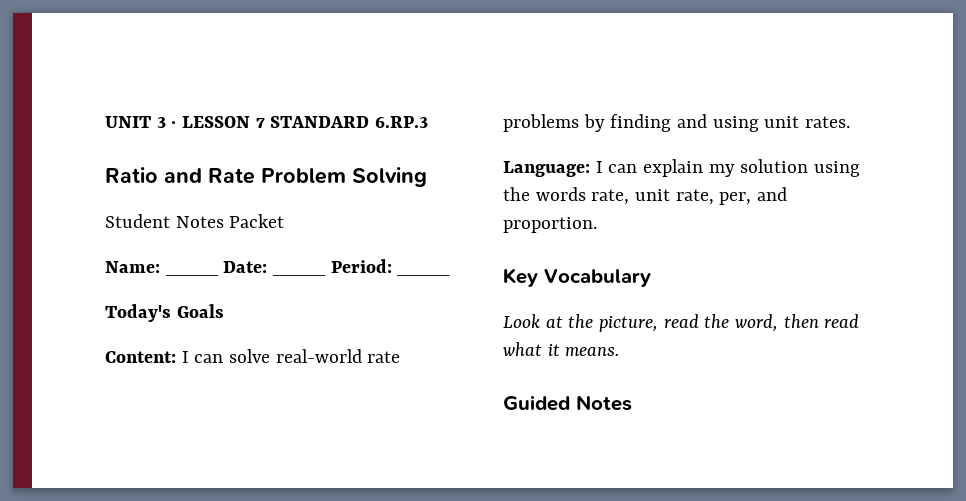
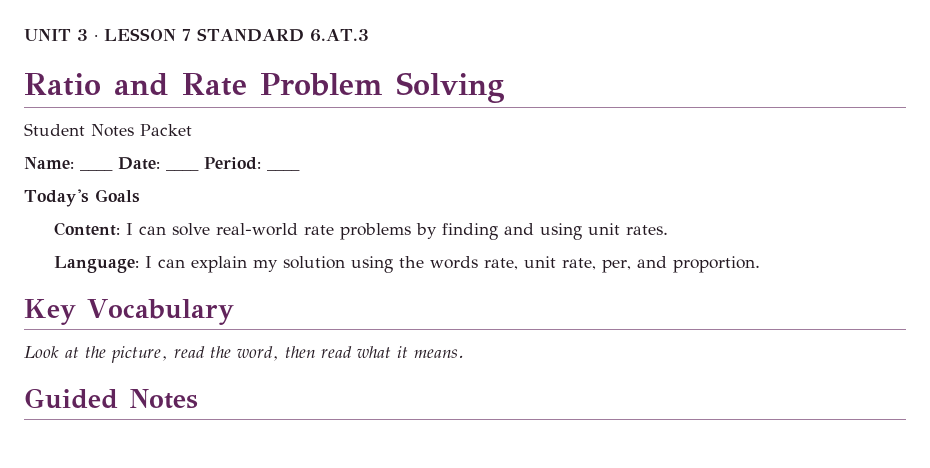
- UNIT 3 · LESSON 7 STANDARD 6.RP.3
+ UNIT 3 · LESSON 7 STANDARD 6.AT.3

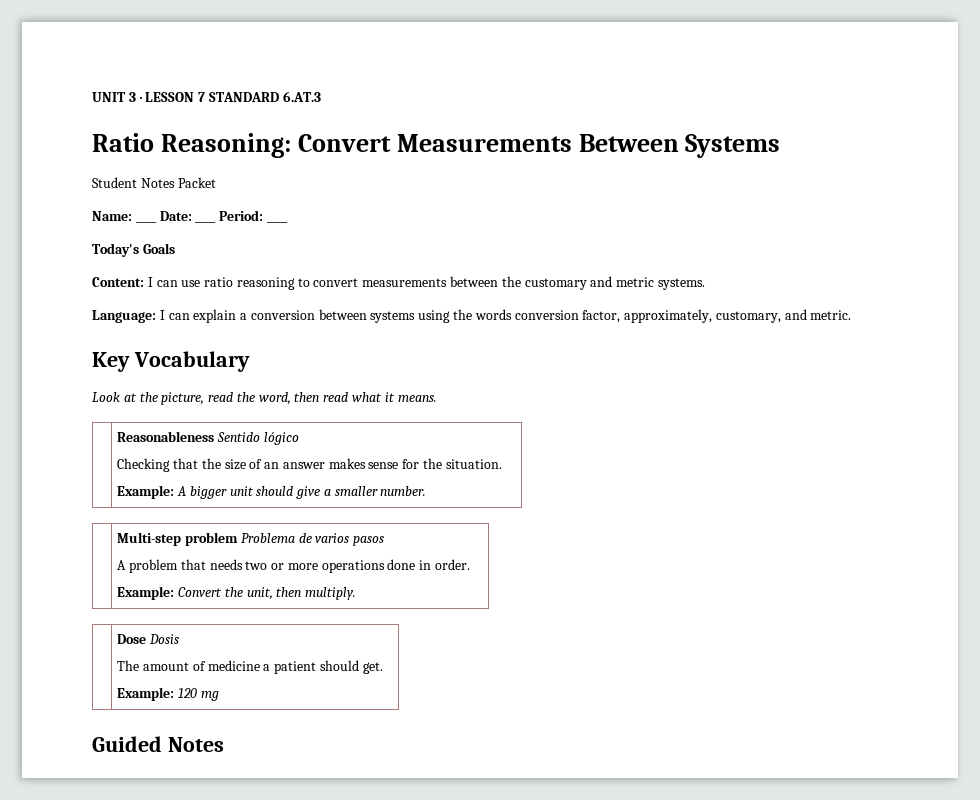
- Ratio and Rate Problem Solving
+ Ratio Reasoning: Convert Measurements Between Systems
- Content: I can solve real-world rate problems by finding and using unit rates.
- Language: I can explain my solution using the words rate, unit rate, per, and proportion.
+ Content: I can use ratio reasoning to convert measurements between the customary and metric systems.
+ Language: I can explain a conversion between systems using the words conversion factor, approximately, customary, and metric.
+ | Reasonableness Sentido lógico
+ Checking that the size of an answer makes sense for the situation.
+ Example: A bigger unit should give a smaller number.
+ | Multi-step problem Problema de varios pasos
+ A problem that needs two or more operations done in order.
+ Example: Convert the unit, then multiply.
+ | Dose Dosis
+ The amount of medicine a patient should get.
+ Example: 120 mg

